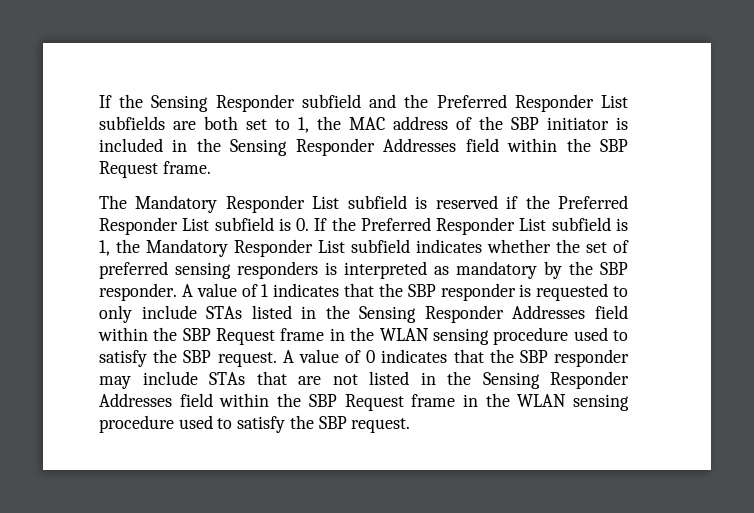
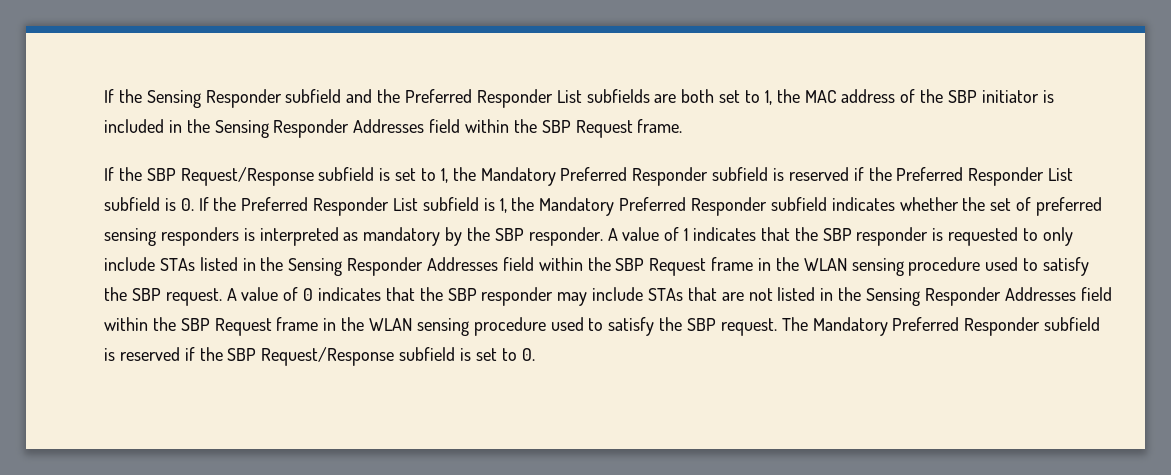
- The Mandatory Responder List subfield is reserved if the Preferred Responder List subfield is 0. If the Preferred Responder List subfield is 1, the Mandatory Responder List subfield indicates whether the set of preferred sensing responders is interpreted as mandatory by the SBP responder.
+ If the SBP Request/Response subfield is set to 1, the Mandatory Preferred Responder subfield is reserved if the Preferred Responder List subfield is 0. If the Preferred Responder List subfield is 1, the Mandatory Preferred Responder subfield indicates whether the set of preferred sensing responders is interpreted as mandatory by the SBP responder.
+ The Mandatory Preferred Responder subfield is reserved if the SBP Request/Response subfield is set to 0.

